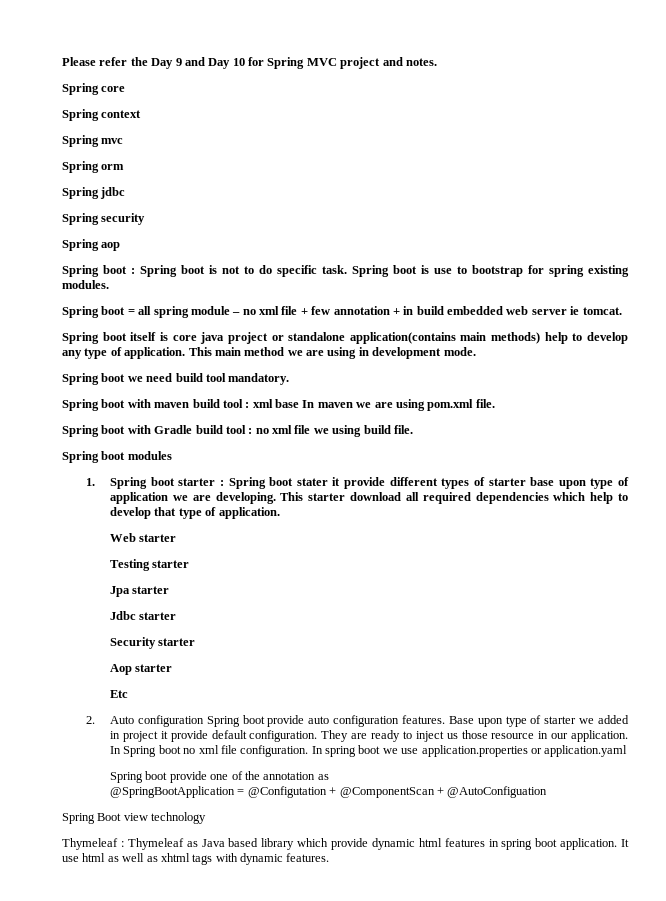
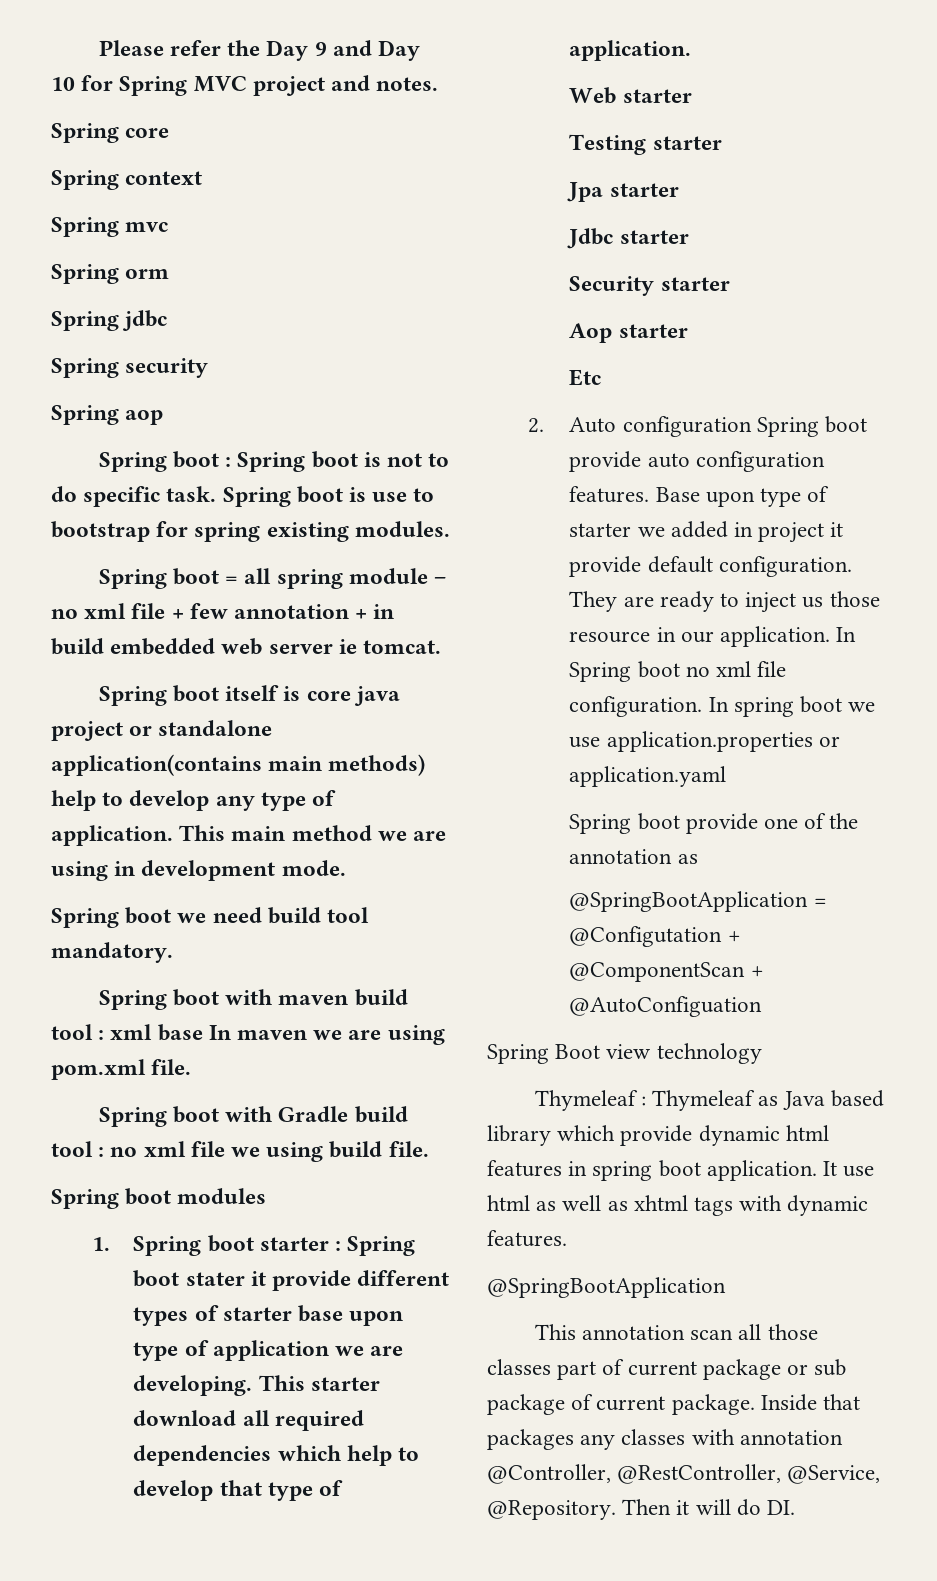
  It use html as well as xhtml tags with dynamic features.
+ @SpringBootApplication
+ This annotation scan all those classes part of current package or sub package of current package. Inside that packages any classes with annotation @Controller, @RestController, @Service, @Repository. Then it will do DI.

